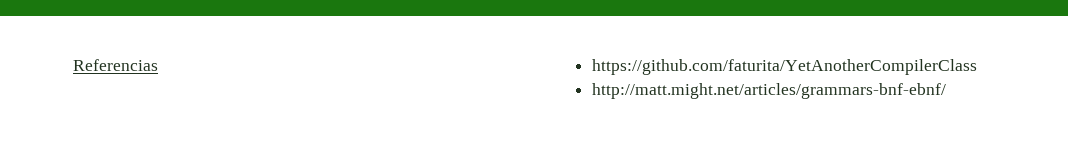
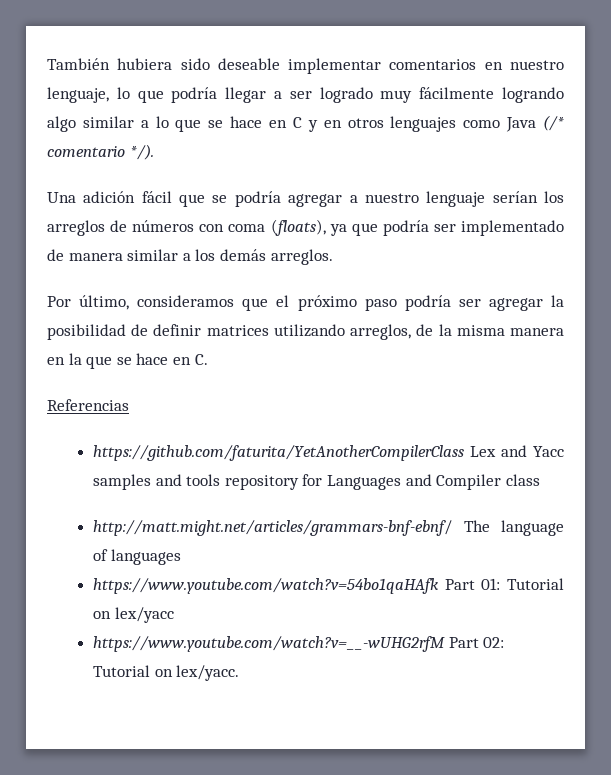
+ También hubiera sido deseable implementar comentarios en nuestro lenguaje, lo que podría llegar a ser logrado muy fácilmente logrando algo similar a lo que se hace en C y en otros lenguajes como Java (/* comentario */).
+ Una adición fácil que se podría agregar a nuestro lenguaje serían los arreglos de números con coma (floats), ya que podría ser implementado de manera similar a los demás arreglos.
+ Por último, consideramos que el próximo paso podría ser agregar la posibilidad de definir matrices utilizando arreglos, de la misma manera en la que se hace en C.
  Referencias
- https://github.com/faturita/YetAnotherCompilerClass
- http://matt.might.net/articles/grammars-bnf-ebnf/
+ https://github.com/faturita/YetAnotherCompilerClass Lex and Yacc samples and tools repository for Languages and Compiler class
+ http://matt.might.net/articles/grammars-bnf-ebnf/ The language of languages
+ https://www.youtube.com/watch?v=54bo1qaHAfk Part 01: Tutorial on lex/yacc
+ https://www.youtube.com/watch?v=__-wUHG2rfM Part 02: Tutorial on lex/yacc.

